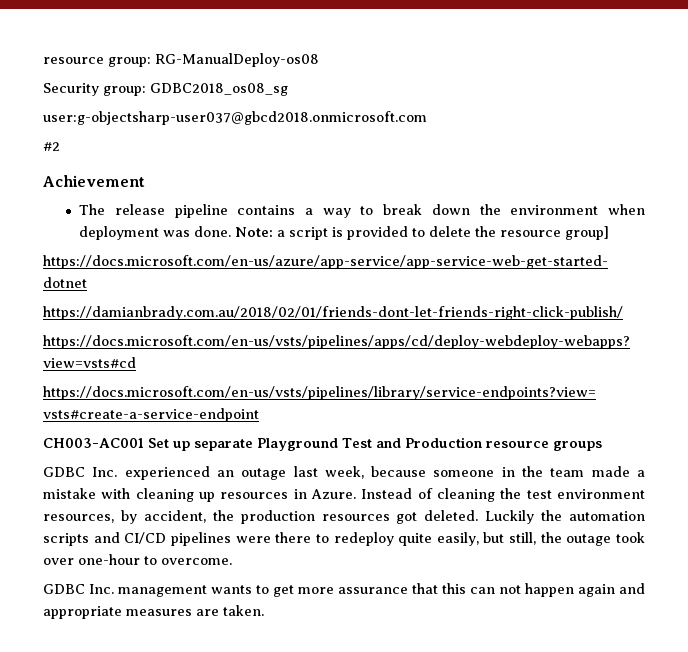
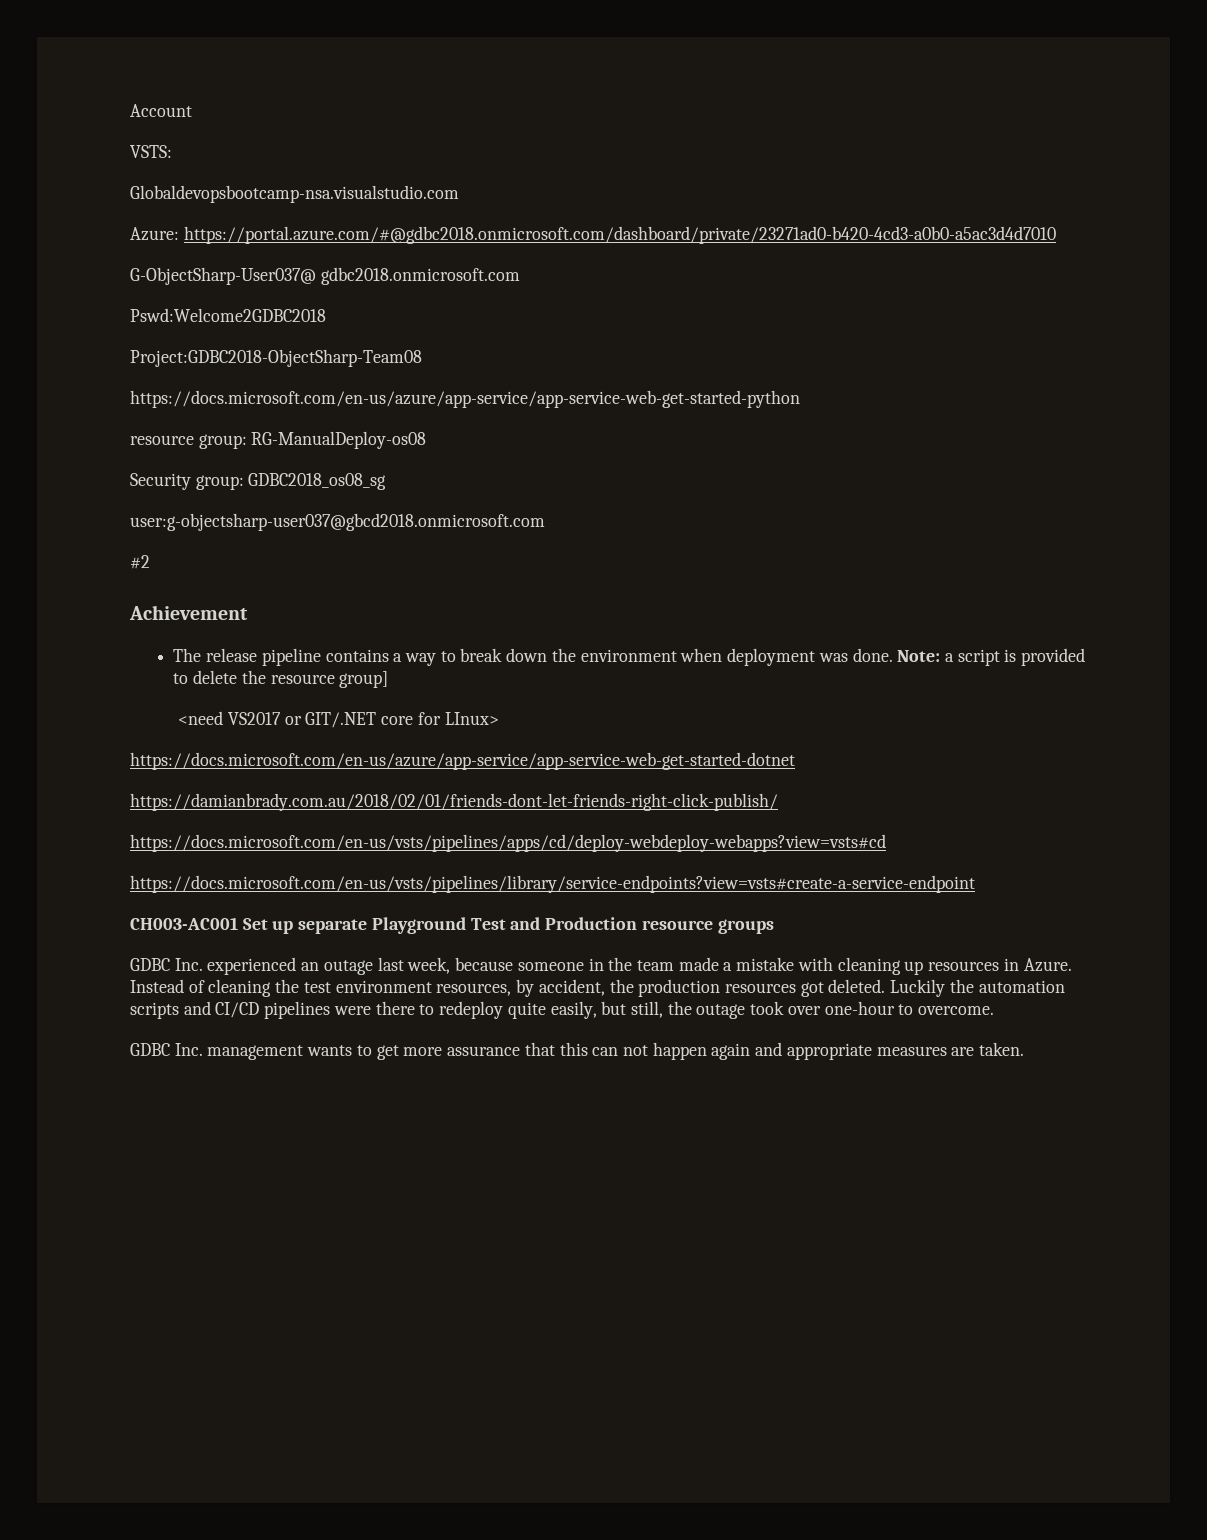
+ Account
+ VSTS:
+ Globaldevopsbootcamp-nsa.visualstudio.com
+ Azure: https://portal.azure.com/#@gdbc2018.onmicrosoft.com/dashboard/private/23271ad0-b420-4cd3-a0b0-a5ac3d4d7010
+ G-ObjectSharp-User037@ gdbc2018.onmicrosoft.com
+ Pswd:Welcome2GDBC2018
+ Project:GDBC2018-ObjectSharp-Team08
+ https://docs.microsoft.com/en-us/azure/app-service/app-service-web-get-started-python
+ <need VS2017 or GIT/.NET core for LInux>

